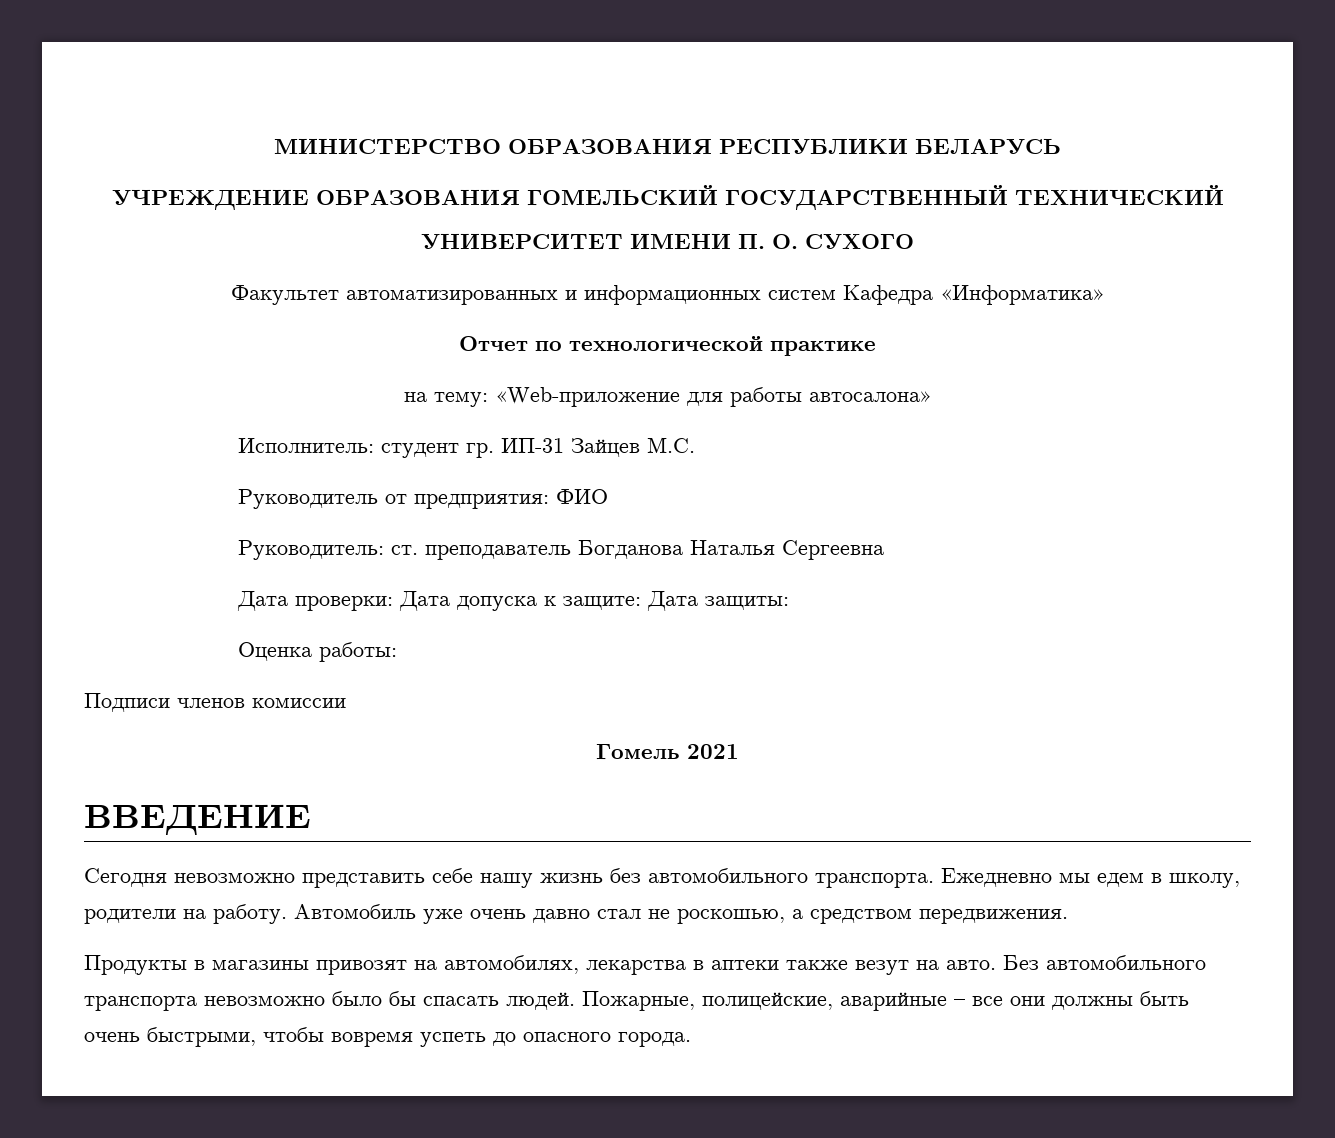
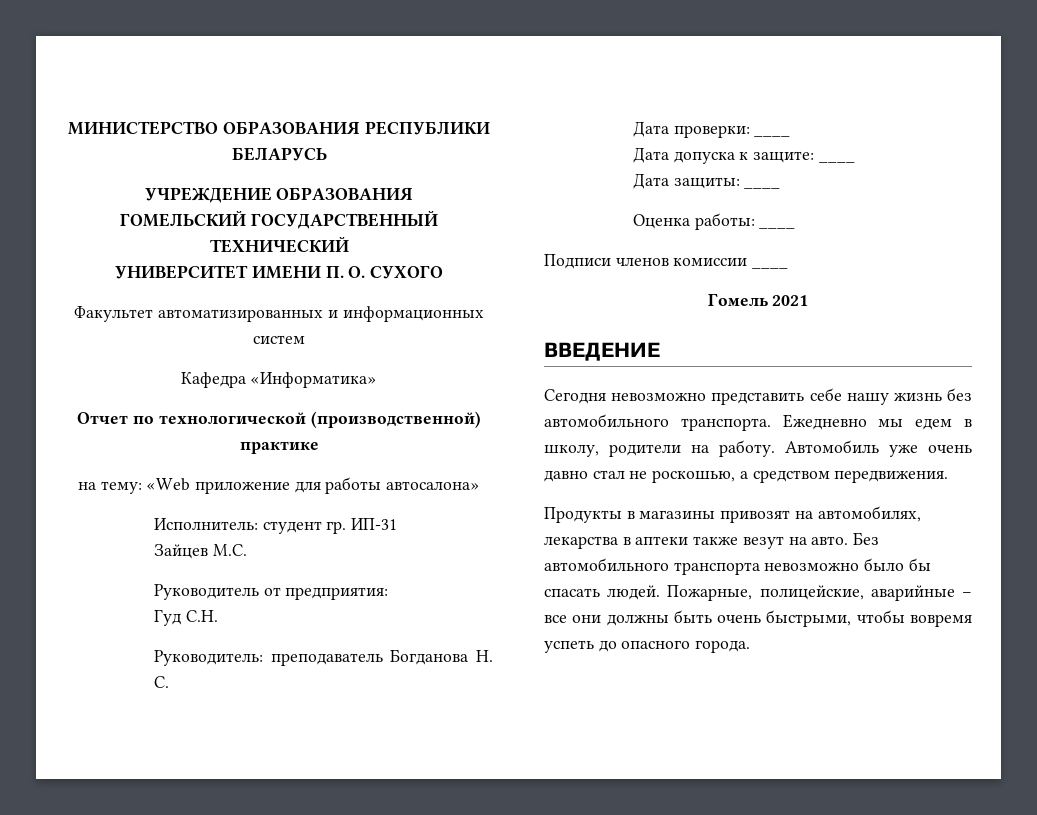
- УЧРЕЖДЕНИЕ ОБРАЗОВАНИЯ ГОМЕЛЬСКИЙ ГОСУДАРСТВЕННЫЙ ТЕХНИЧЕСКИЙ
+ УЧРЕЖДЕНИЕ ОБРАЗОВАНИЯ
+ ГОМЕЛЬСКИЙ ГОСУДАРСТВЕННЫЙ ТЕХНИЧЕСКИЙ
- Факультет автоматизированных и информационных систем Кафедра «Информатика»
+ Факультет автоматизированных и информационных систем
+ Кафедра «Информатика»
- Отчет по технологической практике
+ Отчет по технологической (производственной) практике
- на тему: «Web-приложение для работы автосалона»
+ на тему: «Web приложение для работы автосалона»
- ИП-31 Зайцев М.С.
+ ИП-31
+ Зайцев М.С.
- Руководитель от предприятия: ФИО
+ Руководитель от предприятия:
+ Гуд С.Н.
- Руководитель: ст. преподаватель Богданова Наталья Сергеевна
+ Руководитель: преподаватель Богданова Н. С.
- Дата проверки: Дата допуска к защите: Дата защиты:
+ Дата проверки: ____
+ Дата допуска к защите: ____
+ Дата защиты: ____
- Оценка работы:
+ Оценка работы: ____
- Подписи членов комиссии
+ Подписи членов комиссии ____

